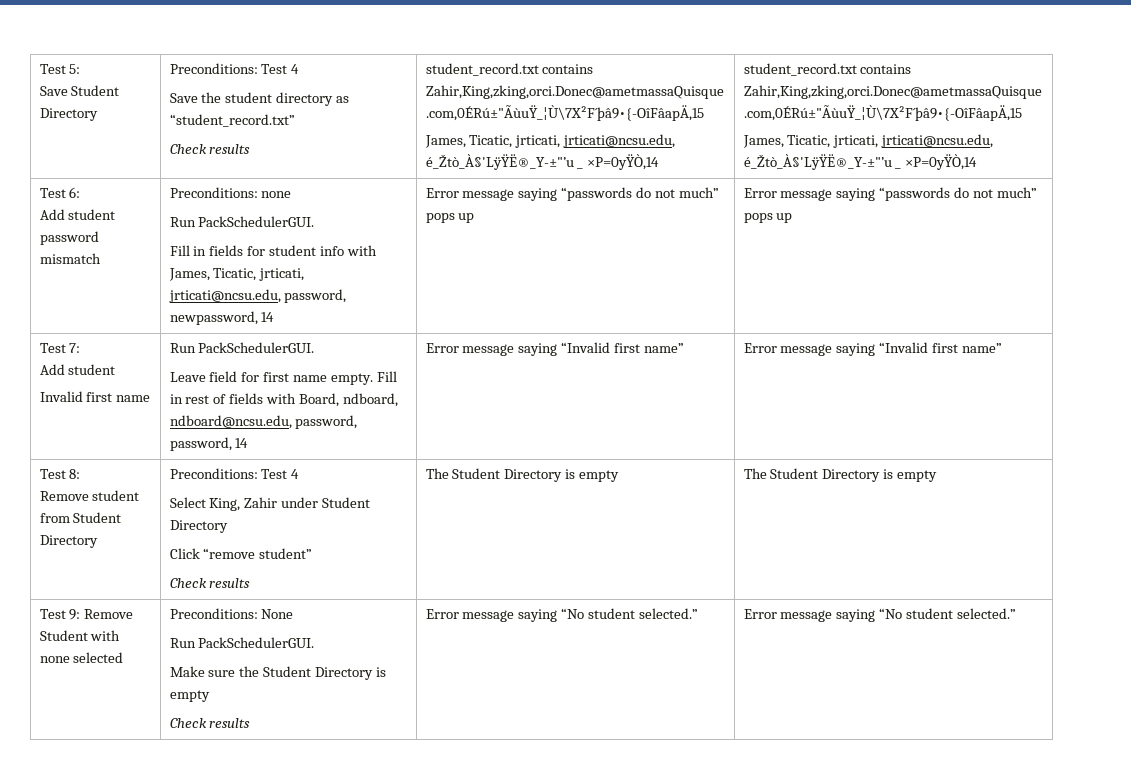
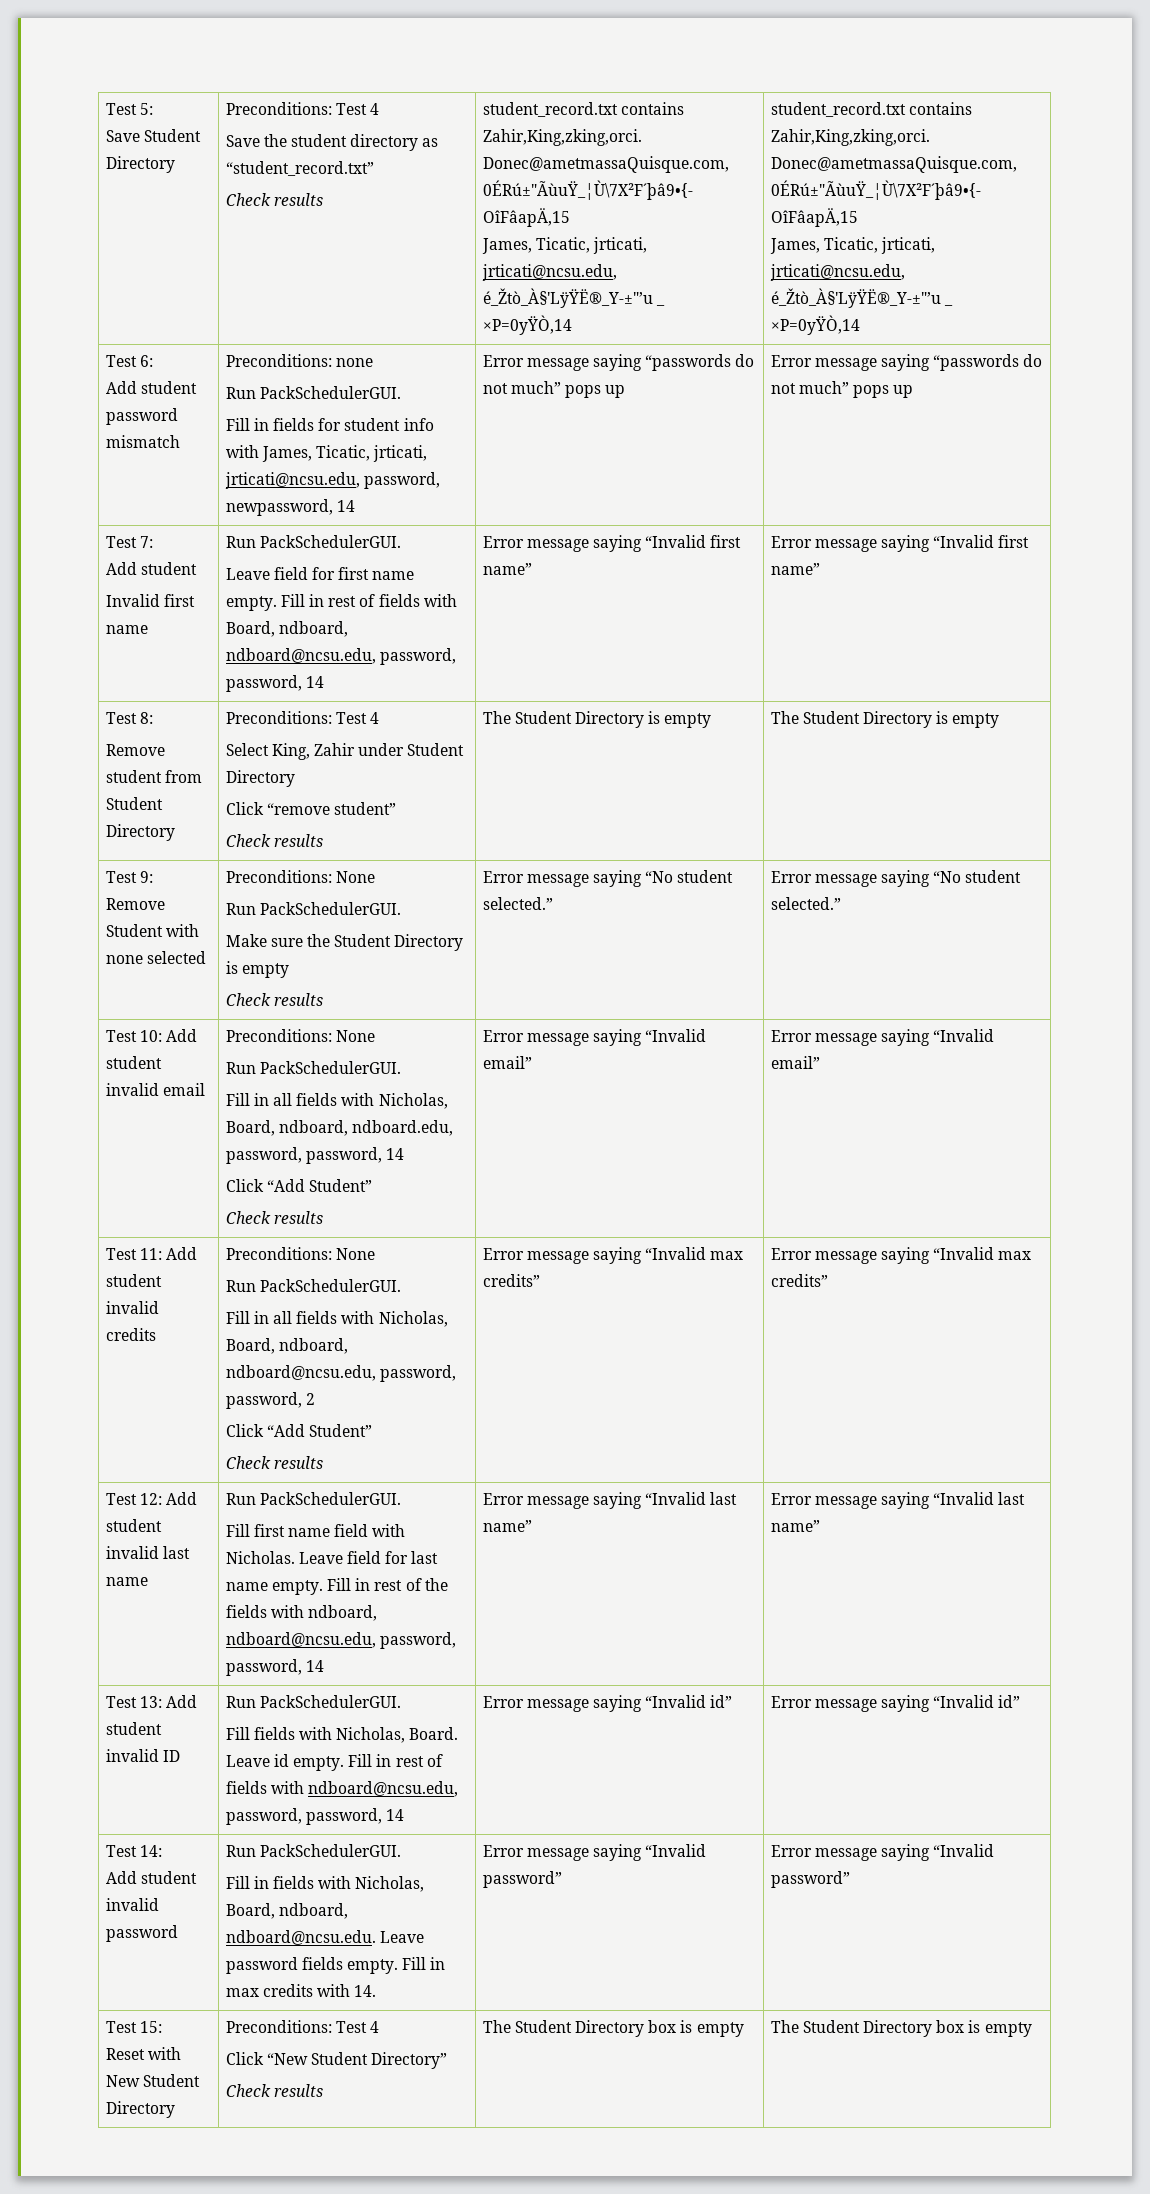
+ Test 10: Add student invalid email | Preconditions: None
+ Run PackSchedulerGUI.
+ Fill in all fields with Nicholas, Board, ndboard, ndboard.edu, password, password, 14
+ Click “Add Student”
+ Check results | Error message saying “Invalid email” | Error message saying “Invalid email”
+ Test 11: Add student invalid credits | Preconditions: None
+ Run PackSchedulerGUI.
+ Fill in all fields with Nicholas, Board, ndboard, ndboard@ncsu.edu, password, password, 2
+ Click “Add Student”
+ Check results | Error message saying “Invalid max credits” | Error message saying “Invalid max credits”
+ Test 12: Add student invalid last name | Run PackSchedulerGUI.
+ Fill first name field with Nicholas. Leave field for last name empty. Fill in rest of the fields with ndboard, ndboard@ncsu.edu, password, password, 14 | Error message saying “Invalid last name” | Error message saying “Invalid last name”
+ Test 13: Add student invalid ID | Run PackSchedulerGUI.
+ Fill fields with Nicholas, Board. Leave id empty. Fill in rest of fields with ndboard@ncsu.edu, password, password, 14 | Error message saying “Invalid id” | Error message saying “Invalid id”
+ Test 14:
+ Add student invalid password | Run PackSchedulerGUI.
+ Fill in fields with Nicholas, Board, ndboard, ndboard@ncsu.edu. Leave password fields empty. Fill in max credits with 14. | Error message saying “Invalid password” | Error message saying “Invalid password”
+ Test 15:
+ Reset with New Student Directory | Preconditions: Test 4
+ Click “New Student Directory”
+ Check results | The Student Directory box is empty | The Student Directory box is empty

